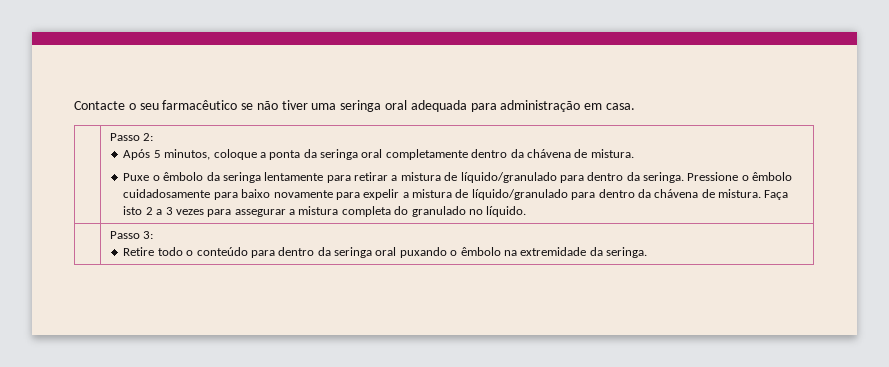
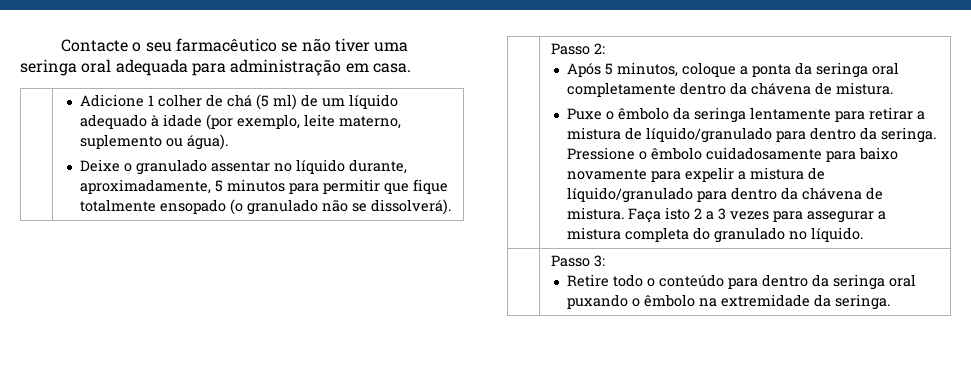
+ Adicione 1 colher de chá (5 ml) de um líquido adequado à idade (por exemplo, leite materno, suplemento ou água).
+ Deixe o granulado assentar no líquido durante, aproximadamente, 5 minutos para permitir que fique totalmente ensopado (o granulado não se dissolverá).

